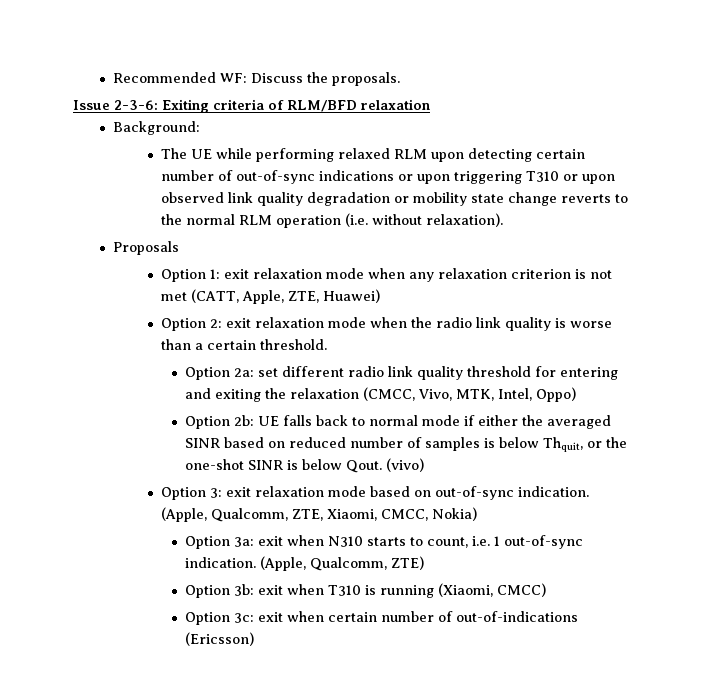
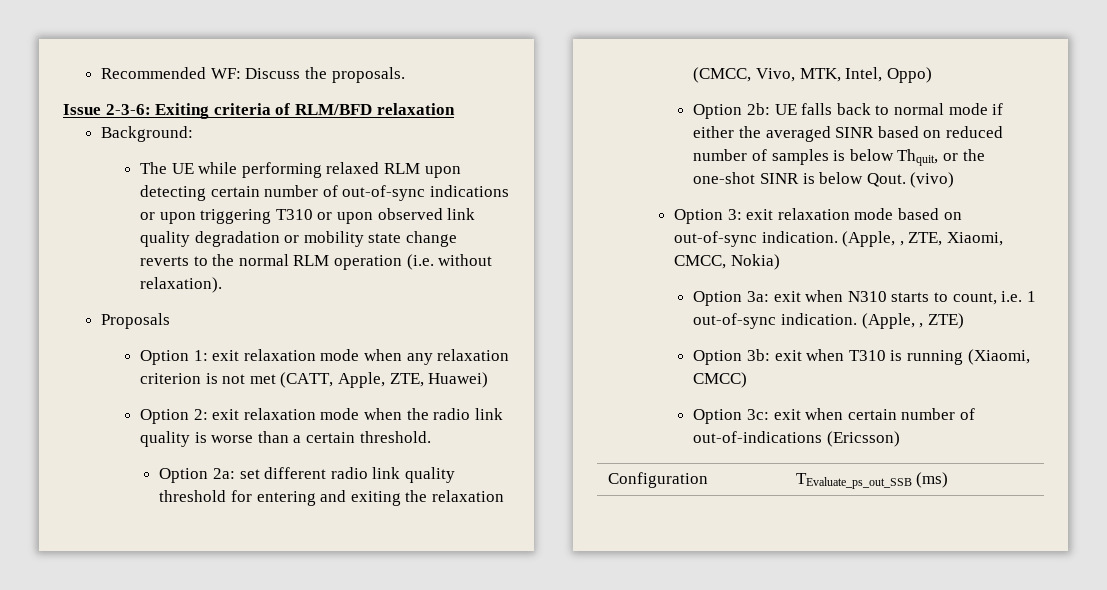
- (Apple, Qualcomm, ZTE, Xiaomi, CMCC, Nokia)
+ (Apple, , ZTE, Xiaomi, CMCC, Nokia)
- (Apple, Qualcomm, ZTE)
+ (Apple, , ZTE)
+ Configuration | TEvaluate_ps_out_SSB (ms)

